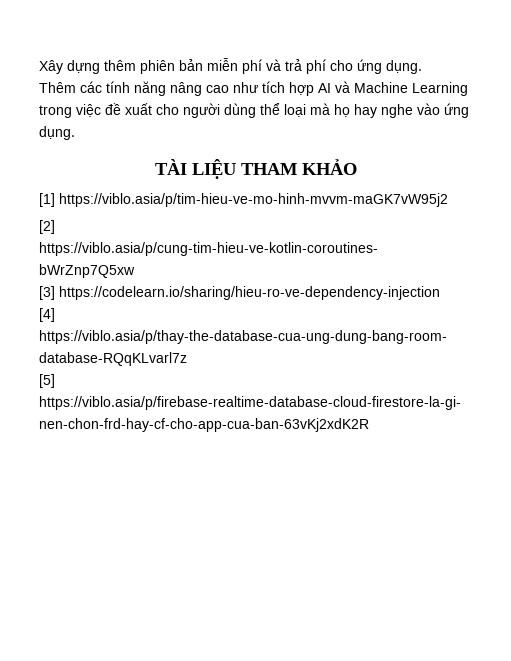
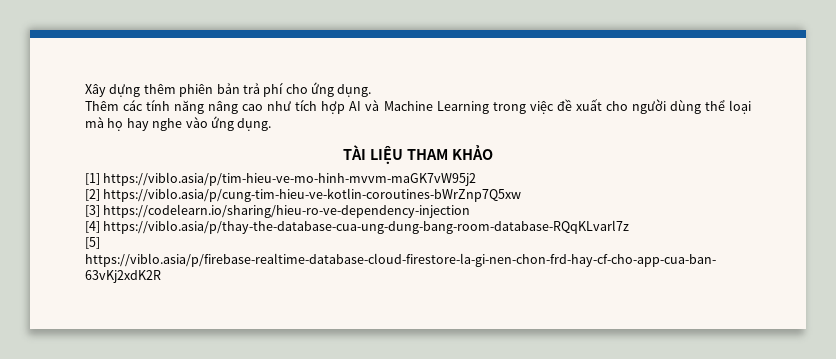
- Xây dựng thêm phiên bản miễn phí và trả phí cho ứng dụng.
+ Xây dựng thêm phiên bản trả phí cho ứng dụng.

